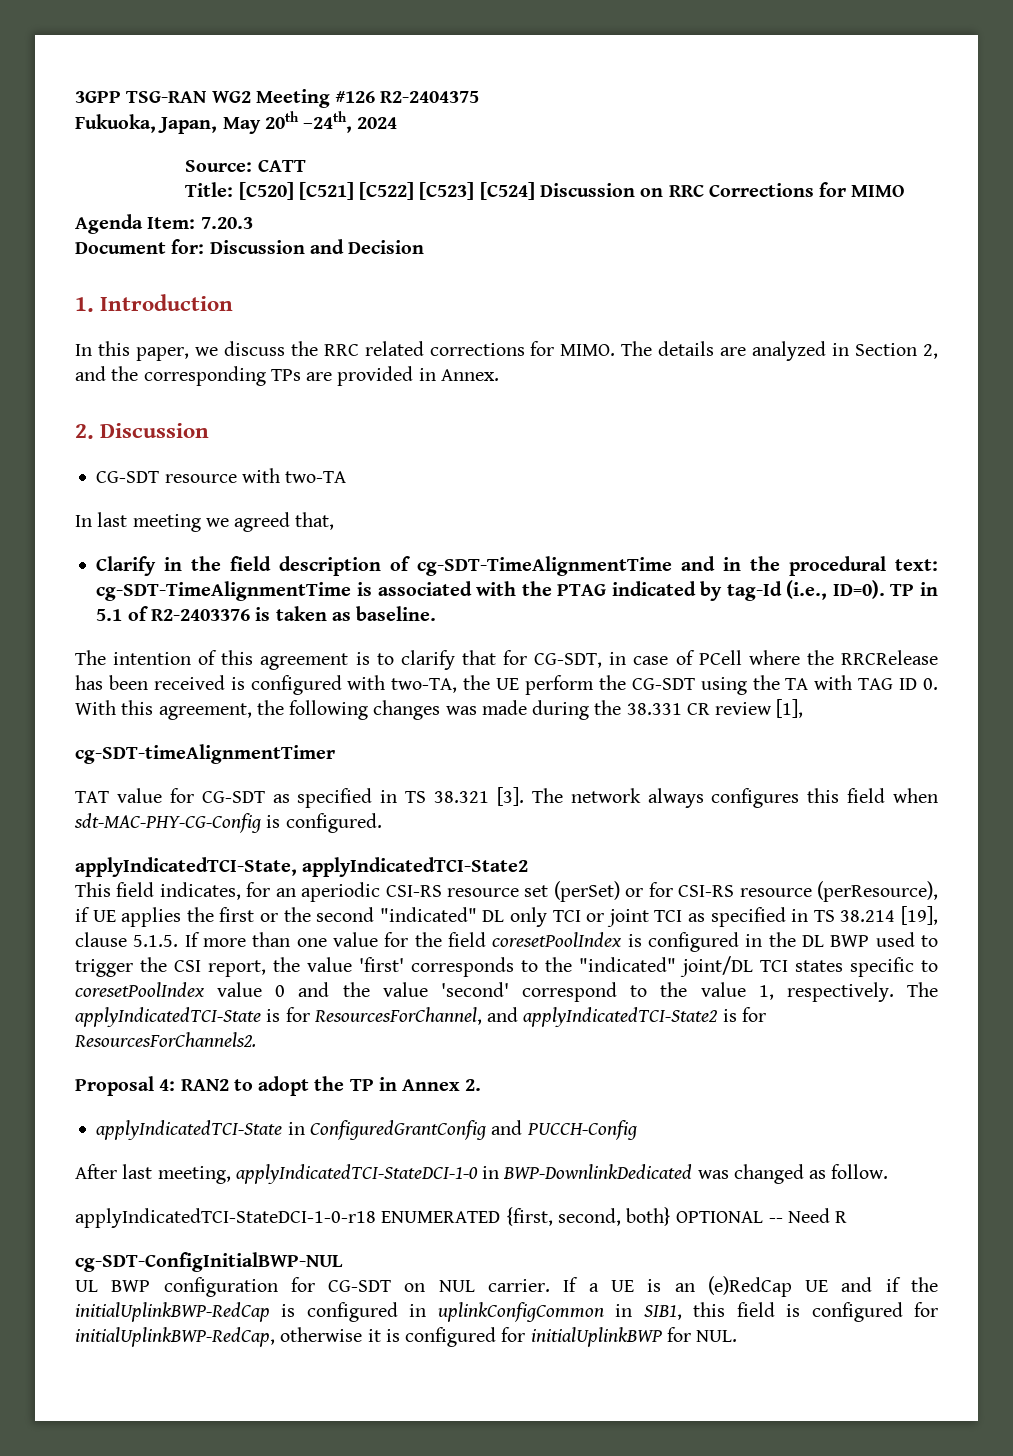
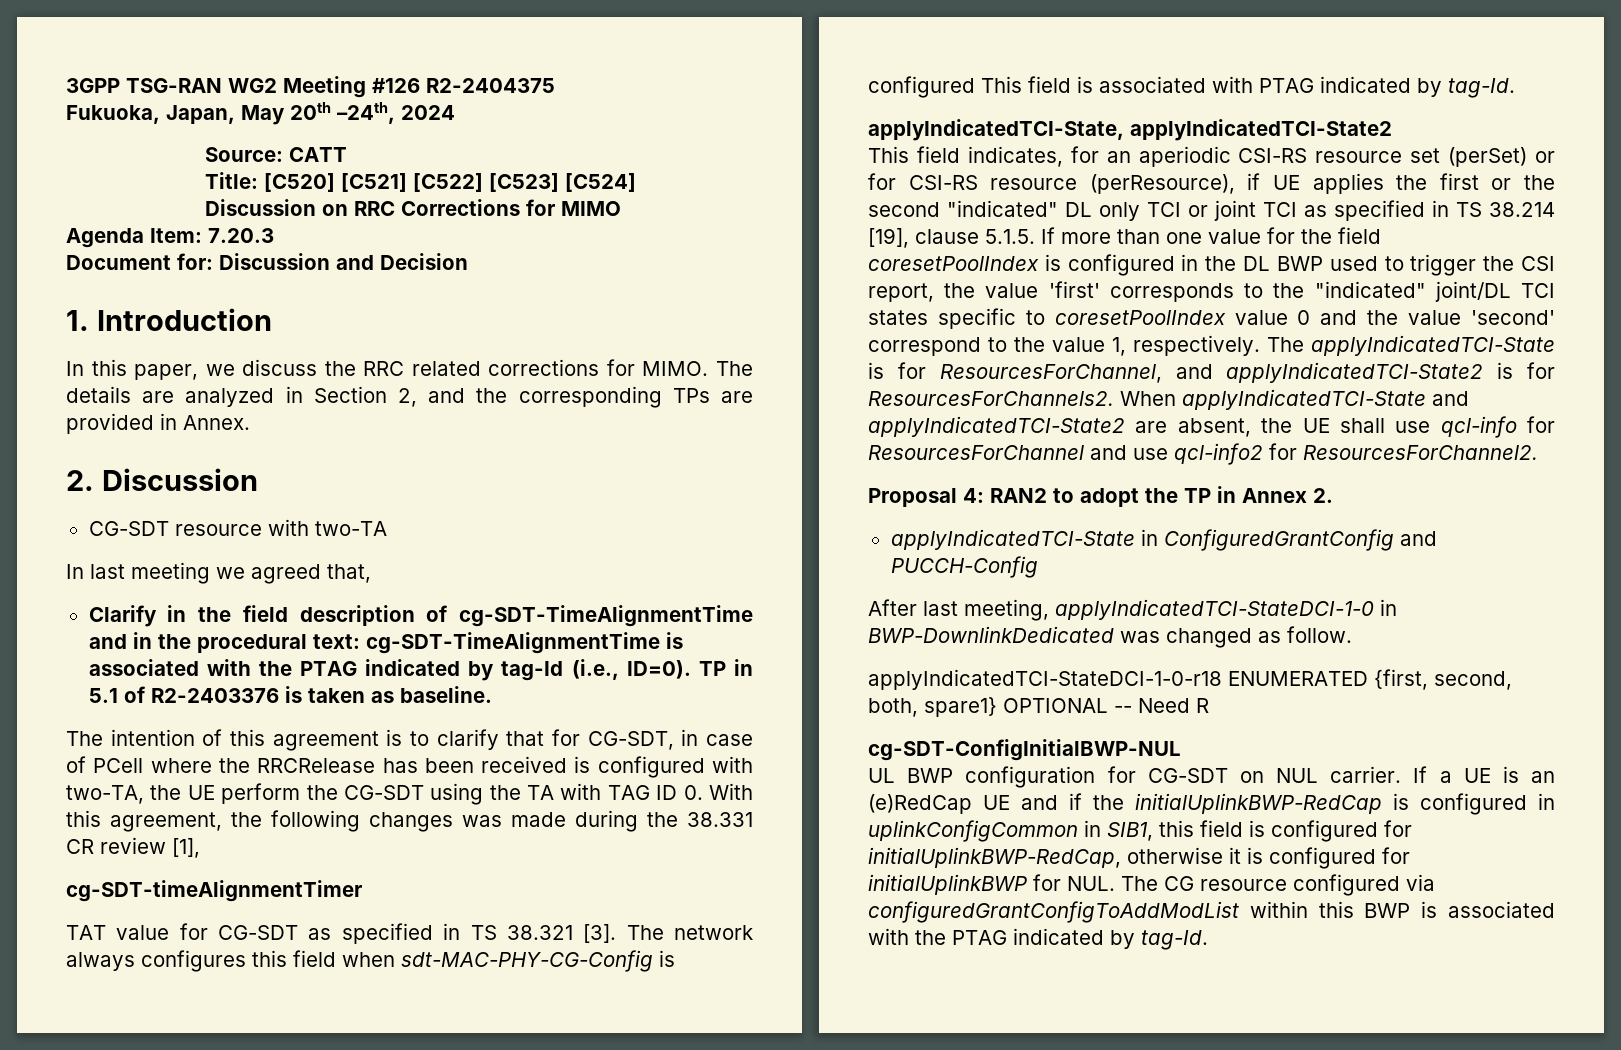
- The network always configures this field when sdt-MAC-PHY-CG-Config is configured.
+ The network always configures this field when sdt-MAC-PHY-CG-Config is configured This field is associated with PTAG indicated by tag-Id.
+ When applyIndicatedTCI-State and applyIndicatedTCI-State2 are absent, the UE shall use qcl-info for ResourcesForChannel and use qcl-info2 for ResourcesForChannel2.
- applyIndicatedTCI-StateDCI-1-0-r18 ENUMERATED {first, second, both} OPTIONAL -- Need R
+ applyIndicatedTCI-StateDCI-1-0-r18 ENUMERATED {first, second, both, spare1} OPTIONAL -- Need R
- If a UE is an (e)RedCap UE and if the initialUplinkBWP-RedCap is configured in uplinkConfigCommon in SIB1, this field is configured for initialUplinkBWP-RedCap, otherwise it is configured for initialUplinkBWP for NUL.
+ If a UE is an (e)RedCap UE and if the initialUplinkBWP-RedCap is configured in uplinkConfigCommon in SIB1, this field is configured for initialUplinkBWP-RedCap, otherwise it is configured for initialUplinkBWP for NUL. The CG resource configured via configuredGrantConfigToAddModList within this BWP is associated with the PTAG indicated by tag-Id.

